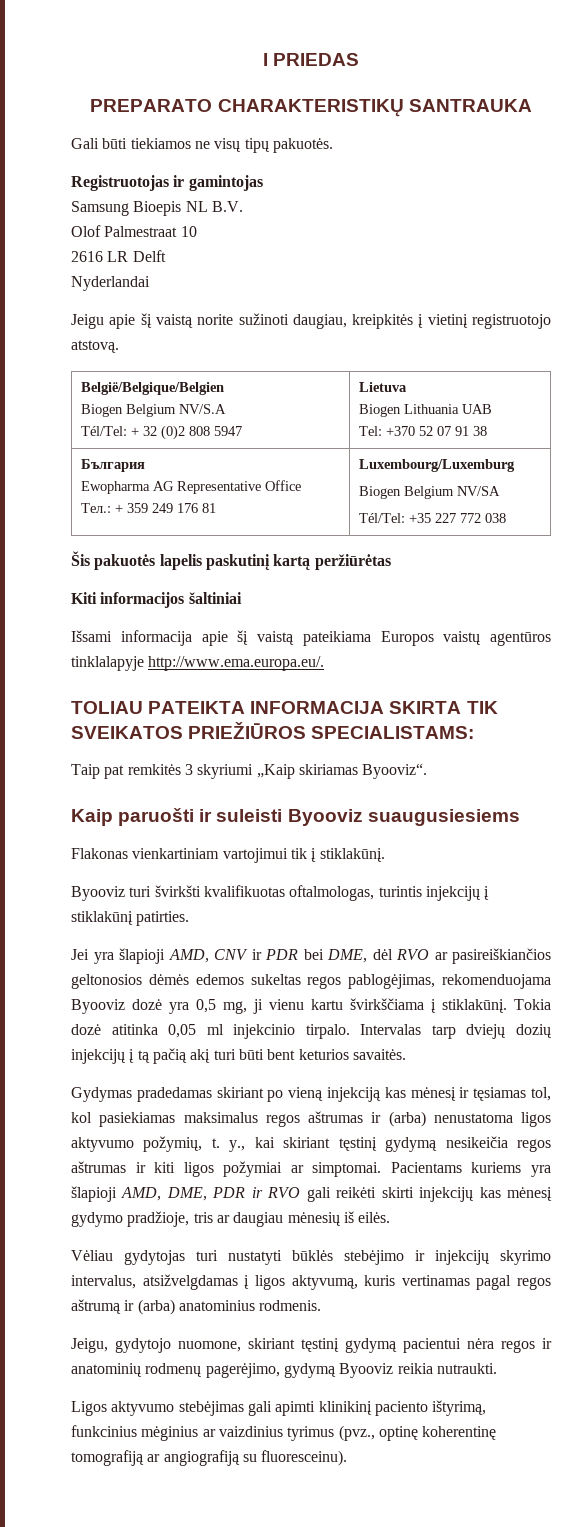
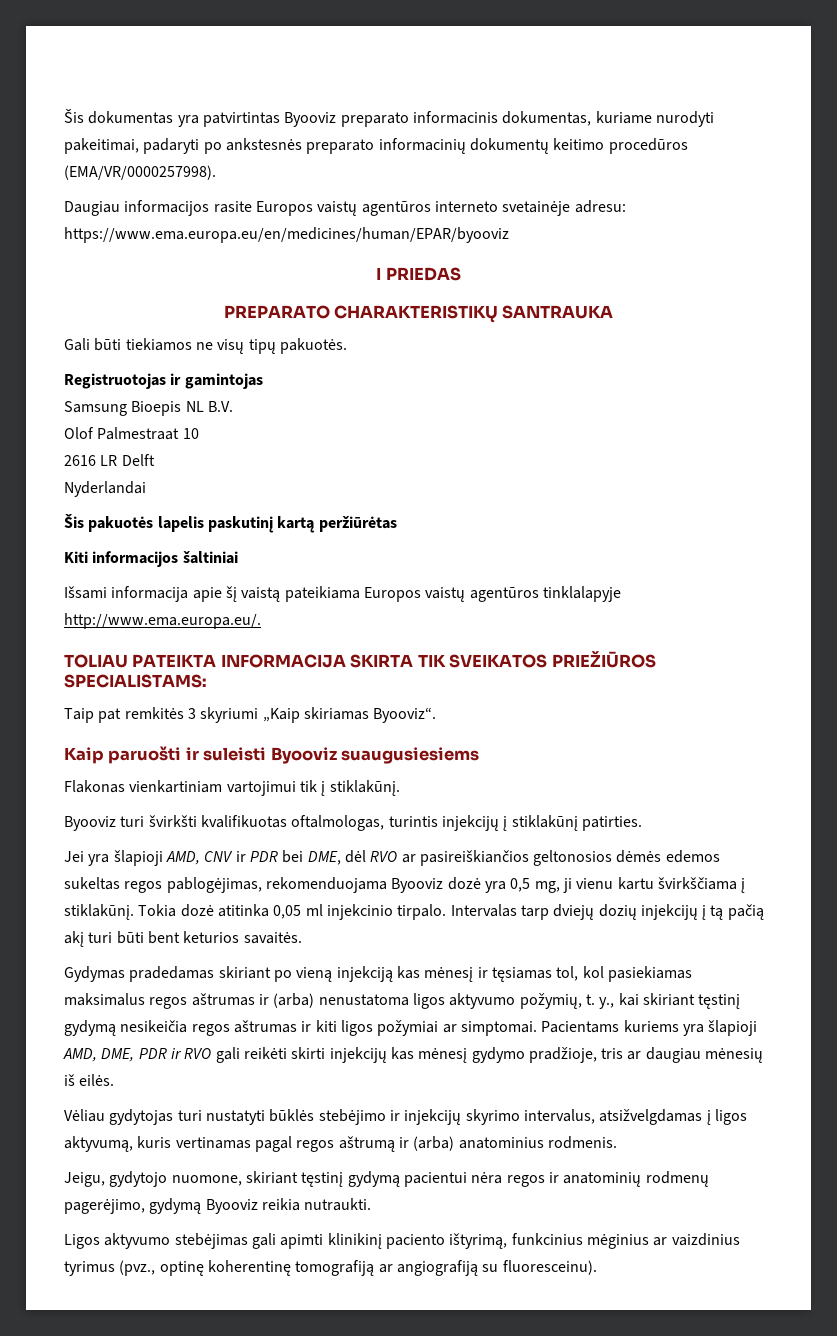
+ Šis dokumentas yra patvirtintas Byooviz preparato informacinis dokumentas, kuriame nurodyti pakeitimai, padaryti po ankstesnės preparato informacinių dokumentų keitimo procedūros (EMA/VR/0000257998).
+ Daugiau informacijos rasite Europos vaistų agentūros interneto svetainėje adresu: https://www.ema.europa.eu/en/medicines/human/EPAR/byooviz
- Jeigu apie šį vaistą norite sužinoti daugiau, kreipkitės į vietinį registruotojo atstovą.
- België/Belgique/Belgien
- Biogen Belgium NV/S.A
- Tél/Tel: + 32 (0)2 808 5947 | Lietuva
- Biogen Lithuania UAB
- Tel: +370 52 07 91 38
- България
- Ewopharma AG Representative Office
- Teл.: + 359 249 176 81 | Luxembourg/Luxemburg
- Biogen Belgium NV/SA
- Tél/Tel: +35 227 772 038

